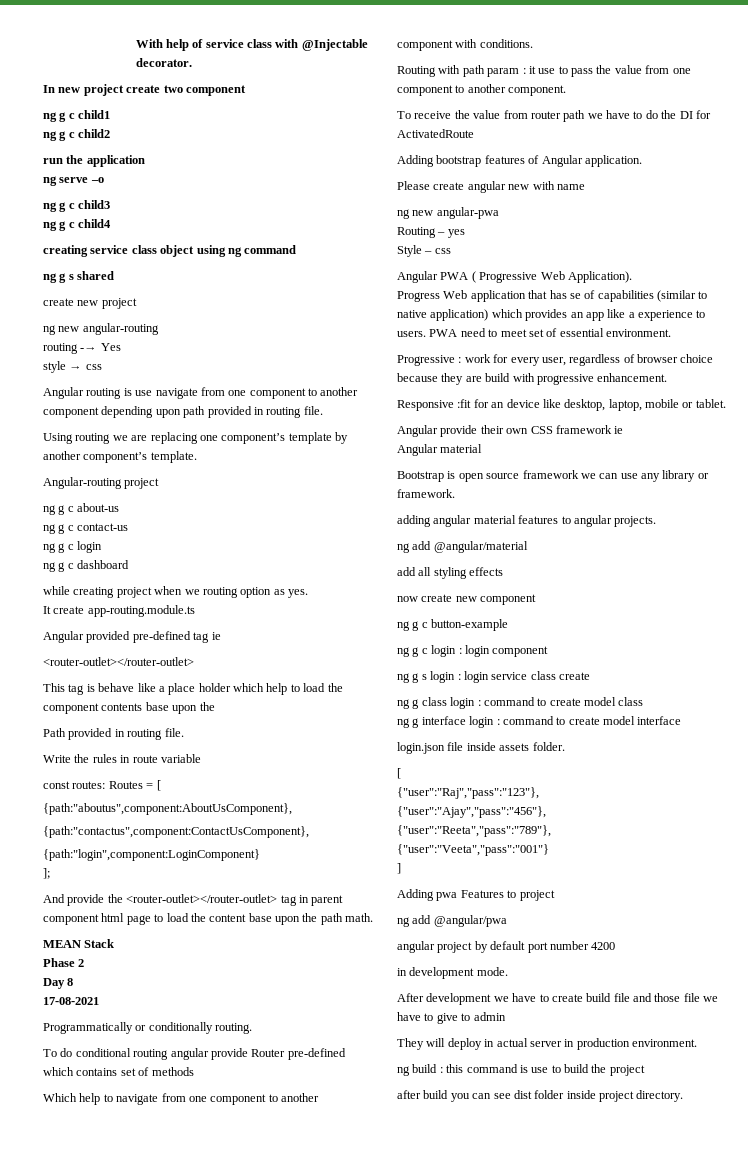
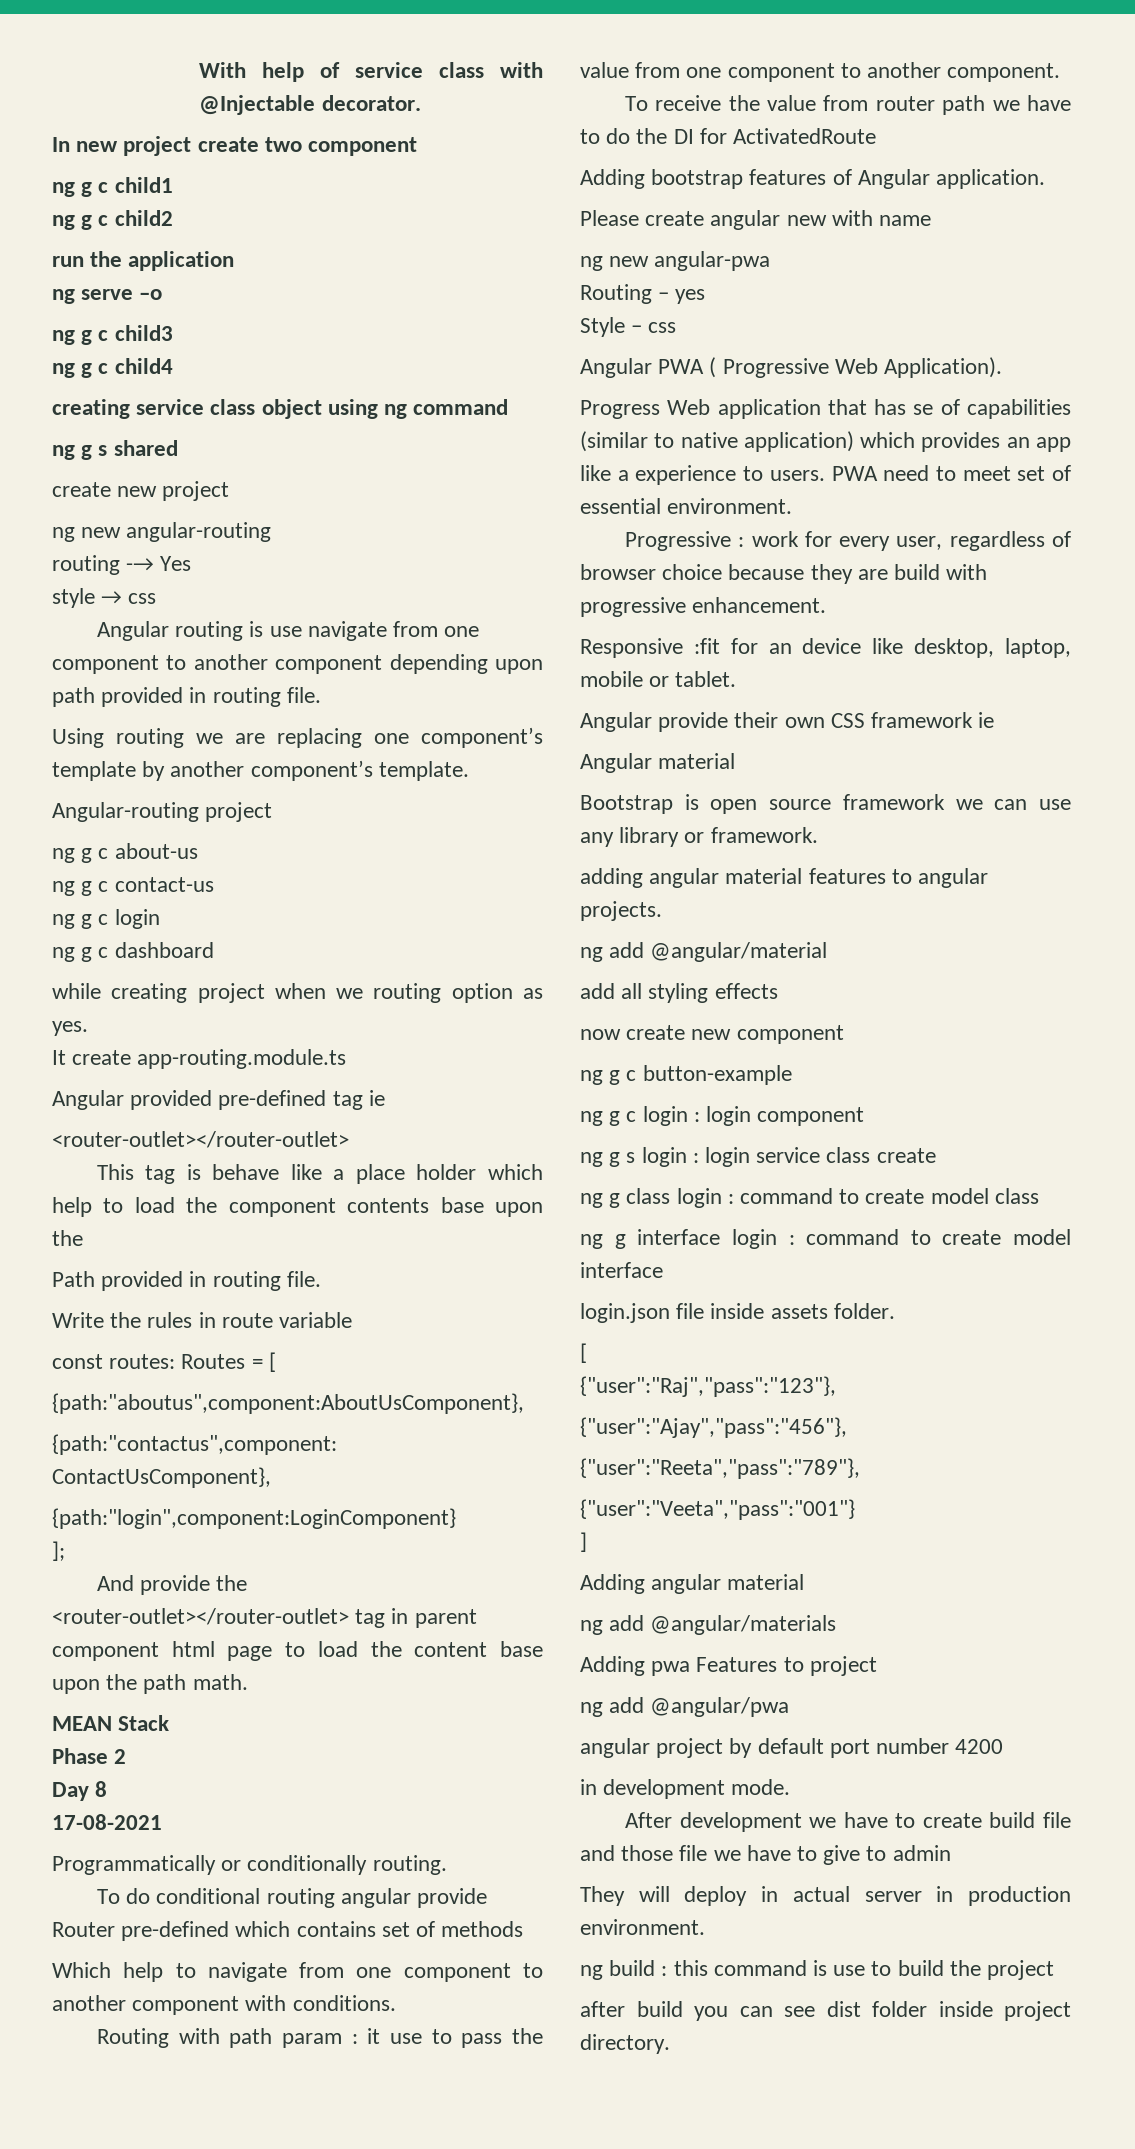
+ Adding angular material
+ ng add @angular/materials

